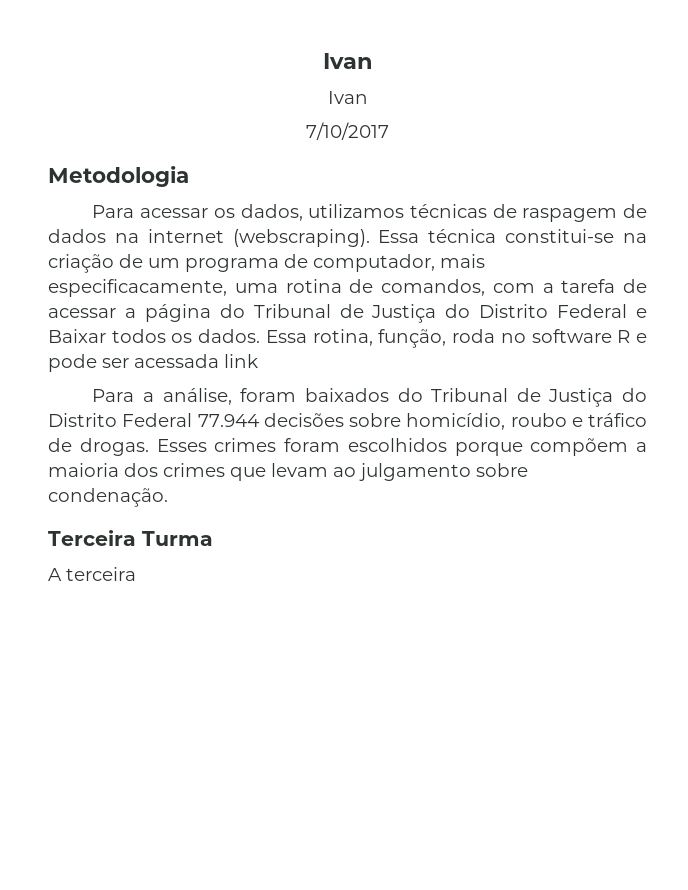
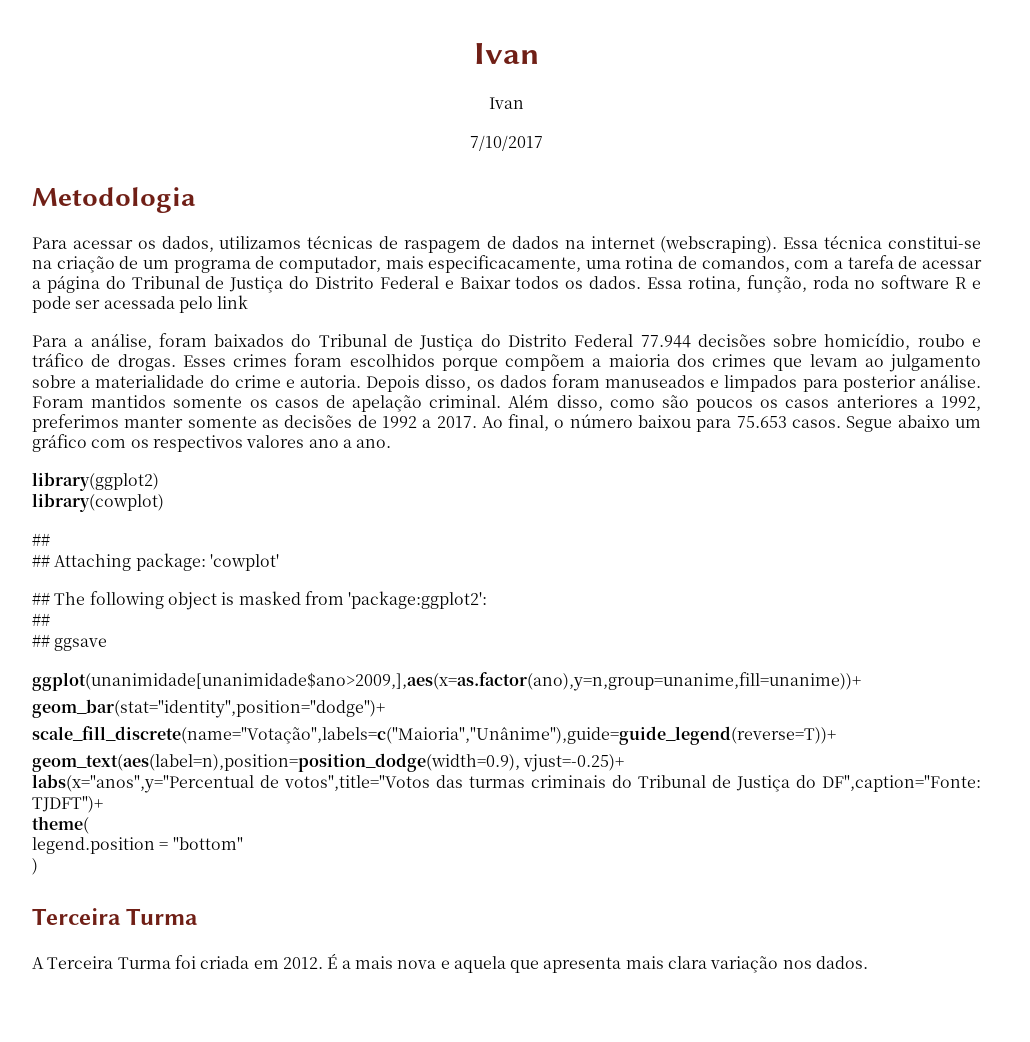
- Essa rotina, função, roda no software R e pode ser acessada link
+ Essa rotina, função, roda no software R e pode ser acessada pelo link
- Esses crimes foram escolhidos porque compõem a maioria dos crimes que levam ao julgamento sobre condenação.
+ Esses crimes foram escolhidos porque compõem a maioria dos crimes que levam ao julgamento sobre a materialidade do crime e autoria. Depois disso, os dados foram manuseados e limpados para posterior análise. Foram mantidos somente os casos de apelação criminal. Além disso, como são poucos os casos anteriores a 1992, preferimos manter somente as decisões de 1992 a 2017. Ao final, o número baixou para 75.653 casos. Segue abaixo um gráfico com os respectivos valores ano a ano.
+ library(ggplot2)
+ library(cowplot)
+ ##
+ ## Attaching package: 'cowplot'
+ ## The following object is masked from 'package:ggplot2':
+ ##
+ ## ggsave
+ ggplot(unanimidade[unanimidade$ano>2009,],aes(x=as.factor(ano),y=n,group=unanime,fill=unanime))+
+ geom_bar(stat="identity",position="dodge")+
+ scale_fill_discrete(name="Votação",labels=c("Maioria","Unânime"),guide=guide_legend(reverse=T))+
+ geom_text(aes(label=n),position=position_dodge(width=0.9), vjust=-0.25)+
+ labs(x="anos",y="Percentual de votos",title="Votos das turmas criminais do Tribunal de Justiça do DF",caption="Fonte: TJDFT")+
+ theme(
+ legend.position = "bottom"
+ )
  Terceira Turma
- A terceira
+ A Terceira Turma foi criada em 2012. É a mais nova e aquela que apresenta mais clara variação nos dados.

